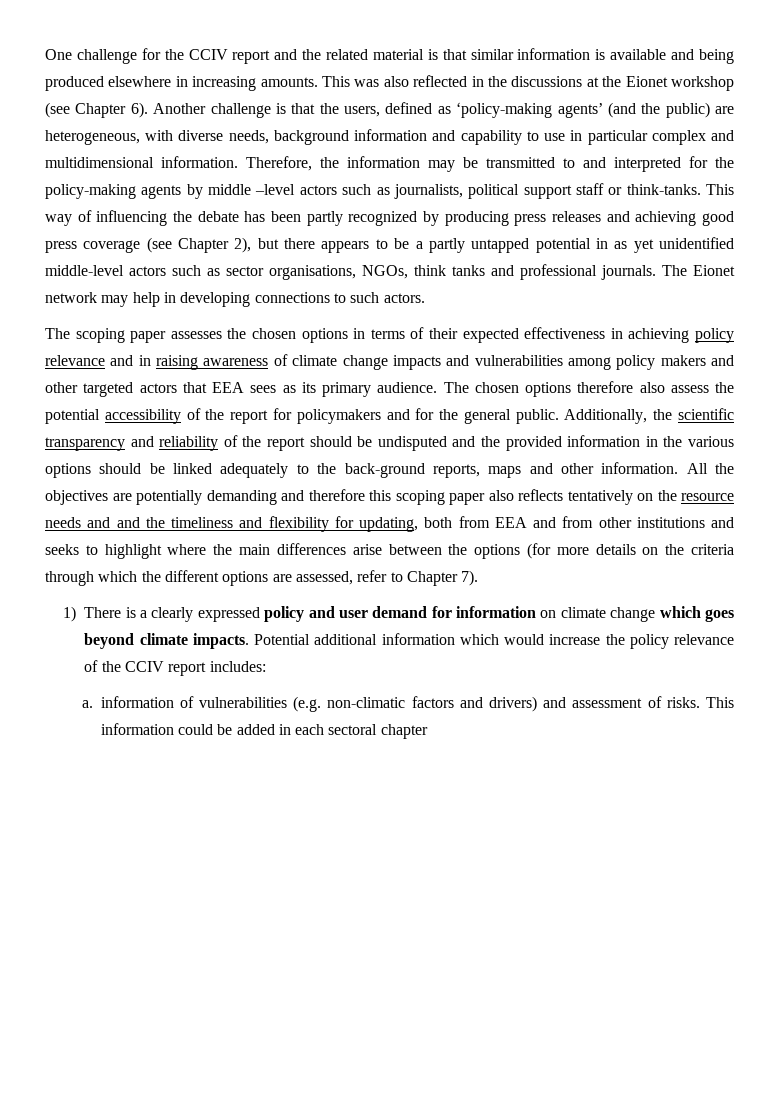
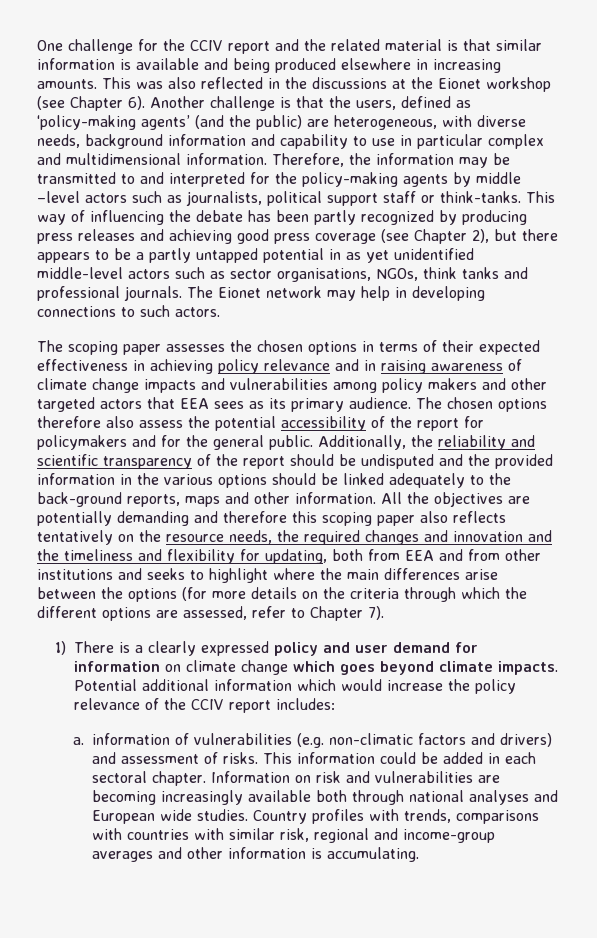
- Additionally, the scientific transparency and reliability of the report should be undisputed and the provided information in the various options should be linked adequately to the back-ground reports, maps and other information.
+ Additionally, the reliability and scientific transparency of the report should be undisputed and the provided information in the various options should be linked adequately to the back-ground reports, maps and other information.
- All the objectives are potentially demanding and therefore this scoping paper also reflects tentatively on the resource needs and and the timeliness and flexibility for updating, both from EEA and from other institutions and seeks to highlight where the main differences arise between the options (for more details on the criteria through which the different options are assessed, refer to Chapter 7).
+ All the objectives are potentially demanding and therefore this scoping paper also reflects tentatively on the resource needs, the required changes and innovation and the timeliness and flexibility for updating, both from EEA and from other institutions and seeks to highlight where the main differences arise between the options (for more details on the criteria through which the different options are assessed, refer to Chapter 7).
- This information could be added in each sectoral chapter
+ This information could be added in each sectoral chapter. Information on risk and vulnerabilities are becoming increasingly available both through national analyses and European wide studies. Country profiles with trends, comparisons with countries with similar risk, regional and income-group averages and other information is accumulating.

